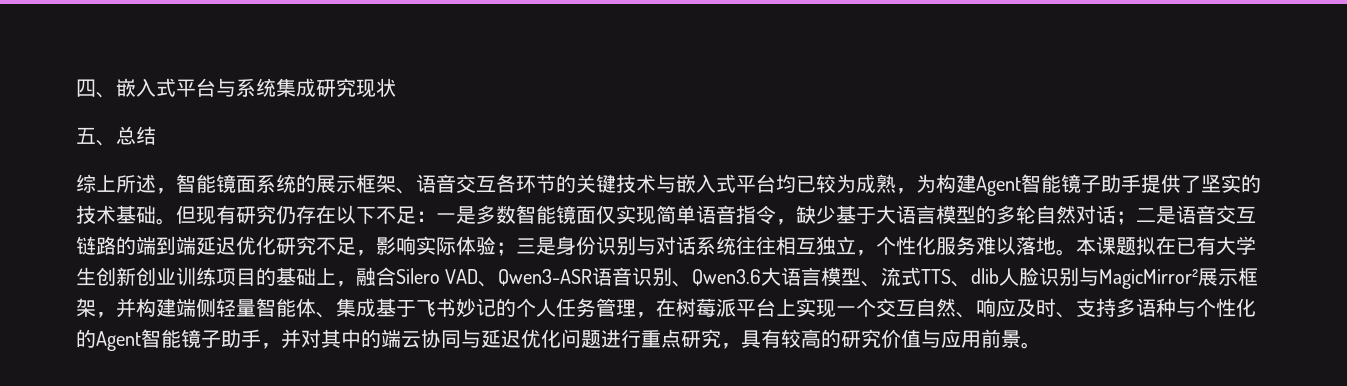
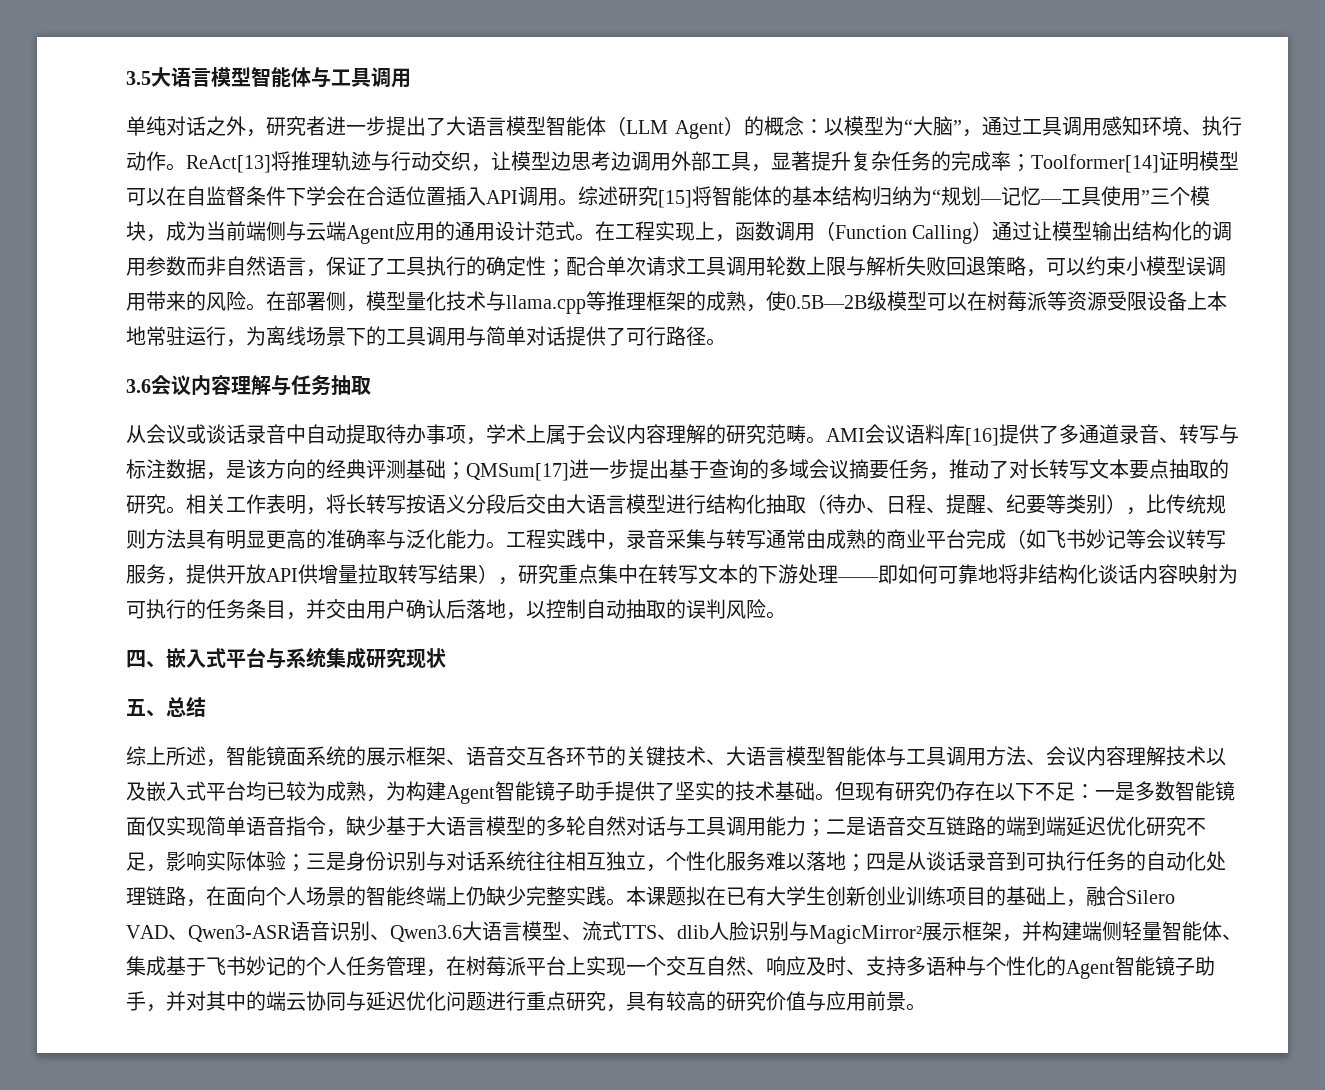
+ 3.5大语言模型智能体与工具调用
+ 单纯对话之外，研究者进一步提出了大语言模型智能体（LLM Agent）的概念：以模型为“大脑”，通过工具调用感知环境、执行动作。ReAct[13]将推理轨迹与行动交织，让模型边思考边调用外部工具，显著提升复杂任务的完成率；Toolformer[14]证明模型可以在自监督条件下学会在合适位置插入API调用。综述研究[15]将智能体的基本结构归纳为“规划—记忆—工具使用”三个模块，成为当前端侧与云端Agent应用的通用设计范式。在工程实现上，函数调用（Function Calling）通过让模型输出结构化的调用参数而非自然语言，保证了工具执行的确定性；配合单次请求工具调用轮数上限与解析失败回退策略，可以约束小模型误调用带来的风险。在部署侧，模型量化技术与llama.cpp等推理框架的成熟，使0.5B—2B级模型可以在树莓派等资源受限设备上本地常驻运行，为离线场景下的工具调用与简单对话提供了可行路径。
+ 3.6会议内容理解与任务抽取
+ 从会议或谈话录音中自动提取待办事项，学术上属于会议内容理解的研究范畴。AMI会议语料库[16]提供了多通道录音、转写与标注数据，是该方向的经典评测基础；QMSum[17]进一步提出基于查询的多域会议摘要任务，推动了对长转写文本要点抽取的研究。相关工作表明，将长转写按语义分段后交由大语言模型进行结构化抽取（待办、日程、提醒、纪要等类别），比传统规则方法具有明显更高的准确率与泛化能力。工程实践中，录音采集与转写通常由成熟的商业平台完成（如飞书妙记等会议转写服务，提供开放API供增量拉取转写结果），研究重点集中在转写文本的下游处理——即如何可靠地将非结构化谈话内容映射为可执行的任务条目，并交由用户确认后落地，以控制自动抽取的误判风险。
- 综上所述，智能镜面系统的展示框架、语音交互各环节的关键技术与嵌入式平台均已较为成熟，为构建Agent智能镜子助手提供了坚实的技术基础。
+ 综上所述，智能镜面系统的展示框架、语音交互各环节的关键技术、大语言模型智能体与工具调用方法、会议内容理解技术以及嵌入式平台均已较为成熟，为构建Agent智能镜子助手提供了坚实的技术基础。
- 但现有研究仍存在以下不足：一是多数智能镜面仅实现简单语音指令，缺少基于大语言模型的多轮自然对话；二是语音交互链路的端到端延迟优化研究不足，影响实际体验；三是身份识别与对话系统往往相互独立，个性化服务难以落地。
+ 但现有研究仍存在以下不足：一是多数智能镜面仅实现简单语音指令，缺少基于大语言模型的多轮自然对话与工具调用能力；二是语音交互链路的端到端延迟优化研究不足，影响实际体验；三是身份识别与对话系统往往相互独立，个性化服务难以落地；四是从谈话录音到可执行任务的自动化处理链路，在面向个人场景的智能终端上仍缺少完整实践。

